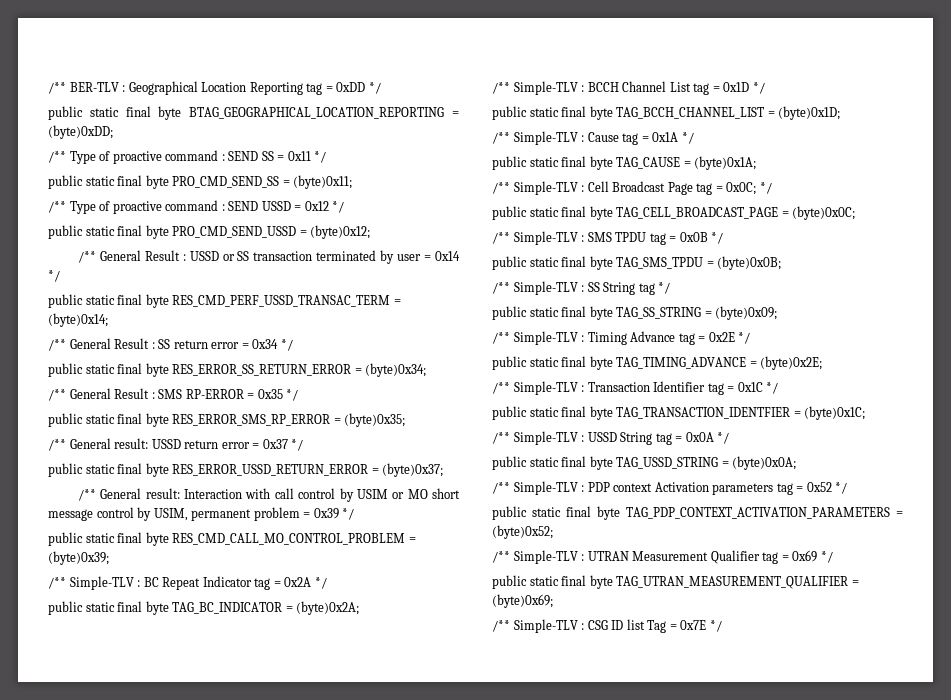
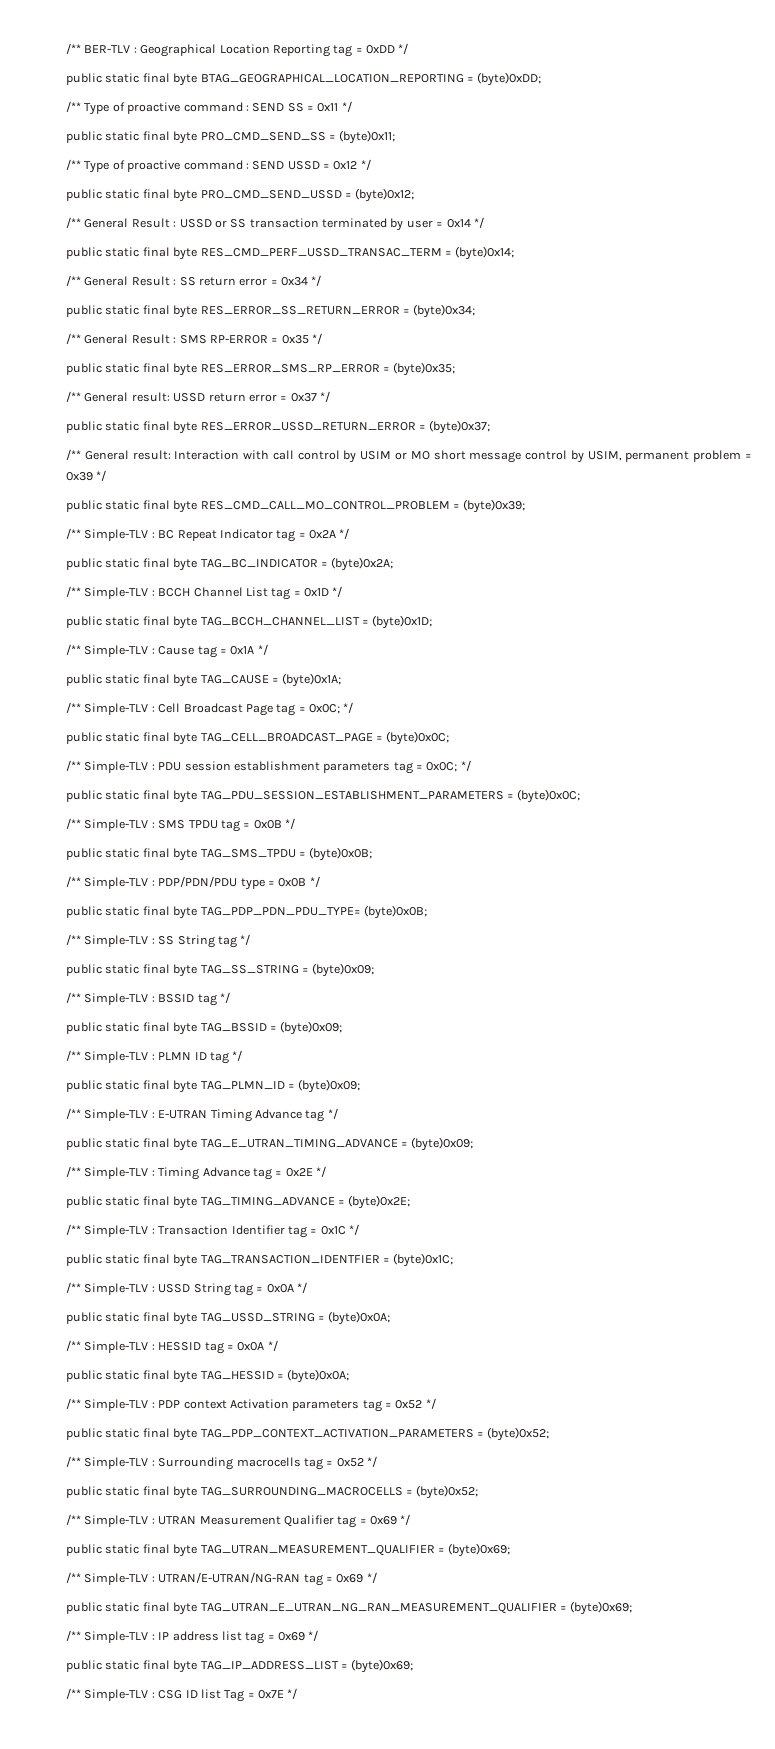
+ /** Simple-TLV : PDU session establishment parameters tag = 0x0C; */
+ public static final byte TAG_PDU_SESSION_ESTABLISHMENT_PARAMETERS = (byte)0x0C;
+ /** Simple-TLV : PDP/PDN/PDU type = 0x0B */
+ public static final byte TAG_PDP_PDN_PDU_TYPE= (byte)0x0B;
+ /** Simple-TLV : BSSID tag */
+ public static final byte TAG_BSSID = (byte)0x09;
+ /** Simple-TLV : PLMN ID tag */
+ public static final byte TAG_PLMN_ID = (byte)0x09;
+ /** Simple-TLV : E-UTRAN Timing Advance tag */
+ public static final byte TAG_E_UTRAN_TIMING_ADVANCE = (byte)0x09;
+ /** Simple-TLV : HESSID tag = 0x0A */
+ public static final byte TAG_HESSID = (byte)0x0A;
+ /** Simple-TLV : Surrounding macrocells tag = 0x52 */
+ public static final byte TAG_SURROUNDING_MACROCELLS = (byte)0x52;
+ /** Simple-TLV : UTRAN/E-UTRAN/NG-RAN tag = 0x69 */
+ public static final byte TAG_UTRAN_E_UTRAN_NG_RAN_MEASUREMENT_QUALIFIER = (byte)0x69;
+ /** Simple-TLV : IP address list tag = 0x69 */
+ public static final byte TAG_IP_ADDRESS_LIST = (byte)0x69;

